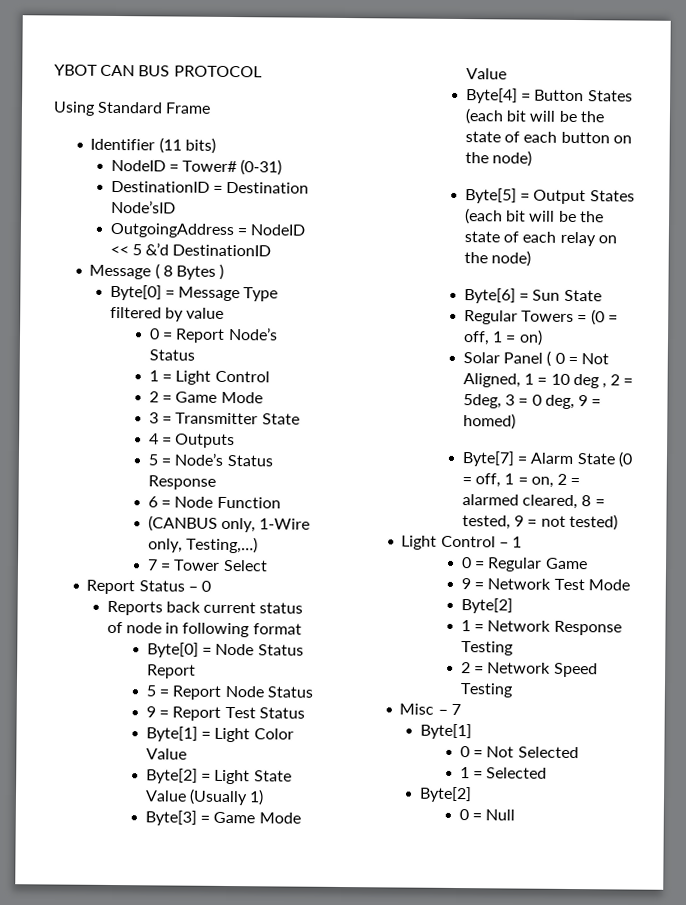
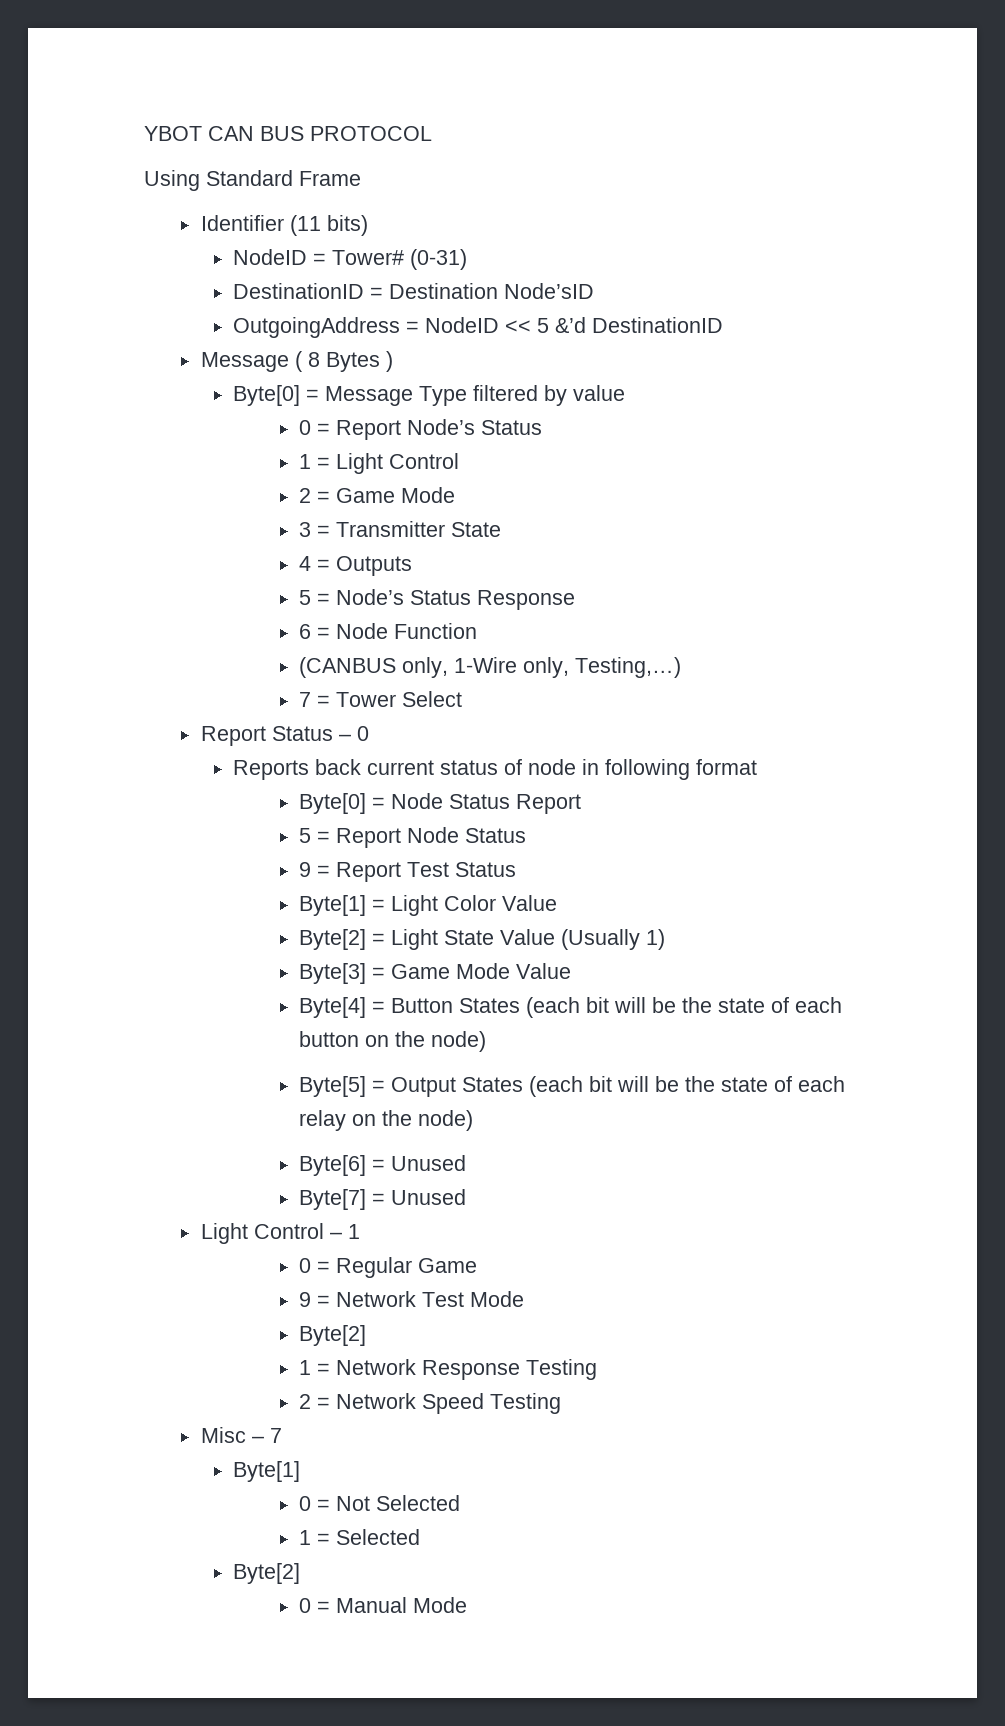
- Byte[6] = Sun State
- Regular Towers = (0 = off, 1 = on)
- Solar Panel ( 0 = Not Aligned, 1 = 10 deg , 2 = 5deg, 3 = 0 deg, 9 = homed)
- Byte[7] = Alarm State (0 = off, 1 = on, 2 = alarmed cleared, 8 = tested, 9 = not tested)
+ Byte[6] = Unused
+ Byte[7] = Unused
- 0 = Null
+ 0 = Manual Mode

